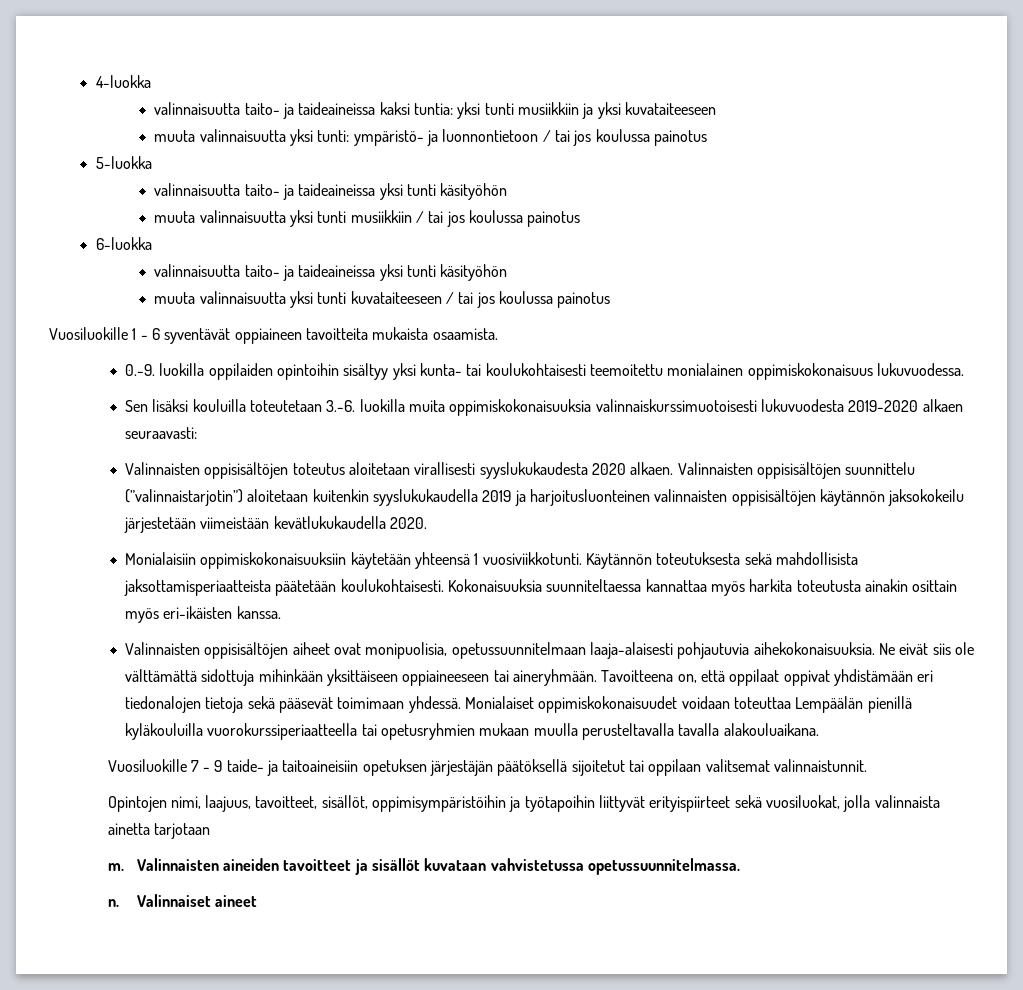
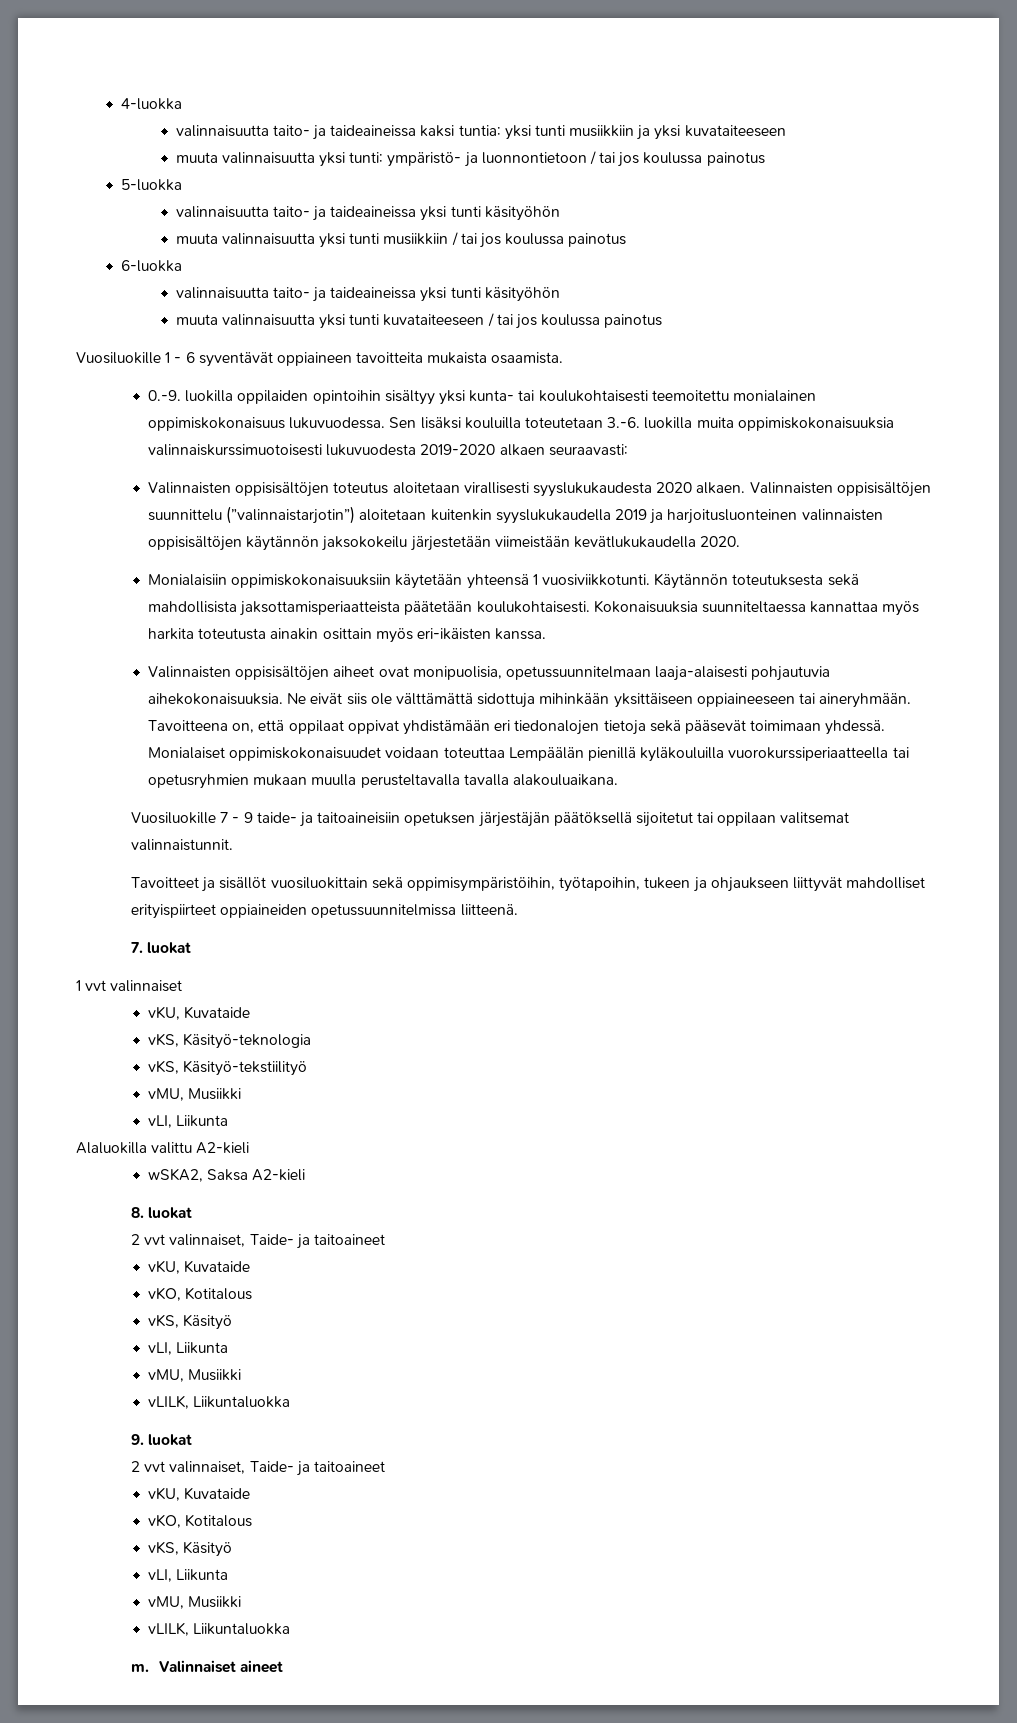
- 0.-9. luokilla oppilaiden opintoihin sisältyy yksi kunta- tai koulukohtaisesti teemoitettu monialainen oppimiskokonaisuus lukuvuodessa.
- Sen lisäksi kouluilla toteutetaan 3.-6. luokilla muita oppimiskokonaisuuksia valinnaiskurssimuotoisesti lukuvuodesta 2019-2020 alkaen seuraavasti:
+ 0.-9. luokilla oppilaiden opintoihin sisältyy yksi kunta- tai koulukohtaisesti teemoitettu monialainen oppimiskokonaisuus lukuvuodessa. Sen lisäksi kouluilla toteutetaan 3.-6. luokilla muita oppimiskokonaisuuksia valinnaiskurssimuotoisesti lukuvuodesta 2019-2020 alkaen seuraavasti:
- Opintojen nimi, laajuus, tavoitteet, sisällöt, oppimisympäristöihin ja työtapoihin liittyvät erityispiirteet sekä vuosiluokat, jolla valinnaista ainetta tarjotaan
- m. Valinnaisten aineiden tavoitteet ja sisällöt kuvataan vahvistetussa opetussuunnitelmassa.
- n.
+ Tavoitteet ja sisällöt vuosiluokittain sekä oppimisympäristöihin, työtapoihin, tukeen ja ohjaukseen liittyvät mahdolliset erityispiirteet oppiaineiden opetussuunnitelmissa liitteenä.
+ 7. luokat
+ 1 vvt valinnaiset
+ vKU, Kuvataide
+ vKS, Käsityö-teknologia
+ vKS, Käsityö-tekstiilityö
+ vMU, Musiikki
+ vLI, Liikunta
+ Alaluokilla valittu A2-kieli
+ wSKA2, Saksa A2-kieli
+ 8. luokat
+ 2 vvt valinnaiset, Taide- ja taitoaineet
+ vKU, Kuvataide
+ vKO, Kotitalous
+ vKS, Käsityö
+ vLI, Liikunta
+ vMU, Musiikki
+ vLILK, Liikuntaluokka
+ 9. luokat
+ 2 vvt valinnaiset, Taide- ja taitoaineet
+ vKU, Kuvataide
+ vKO, Kotitalous
+ vKS, Käsityö
+ vLI, Liikunta
+ vMU, Musiikki
+ vLILK, Liikuntaluokka
+ m.

